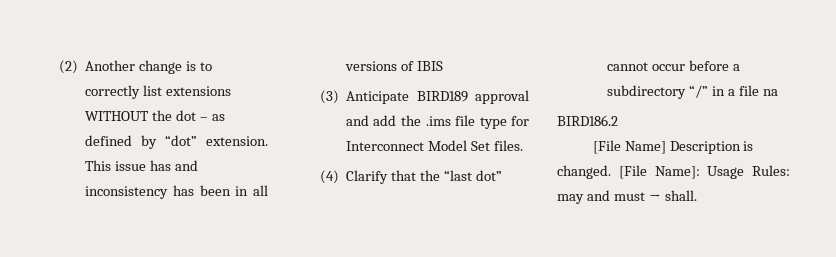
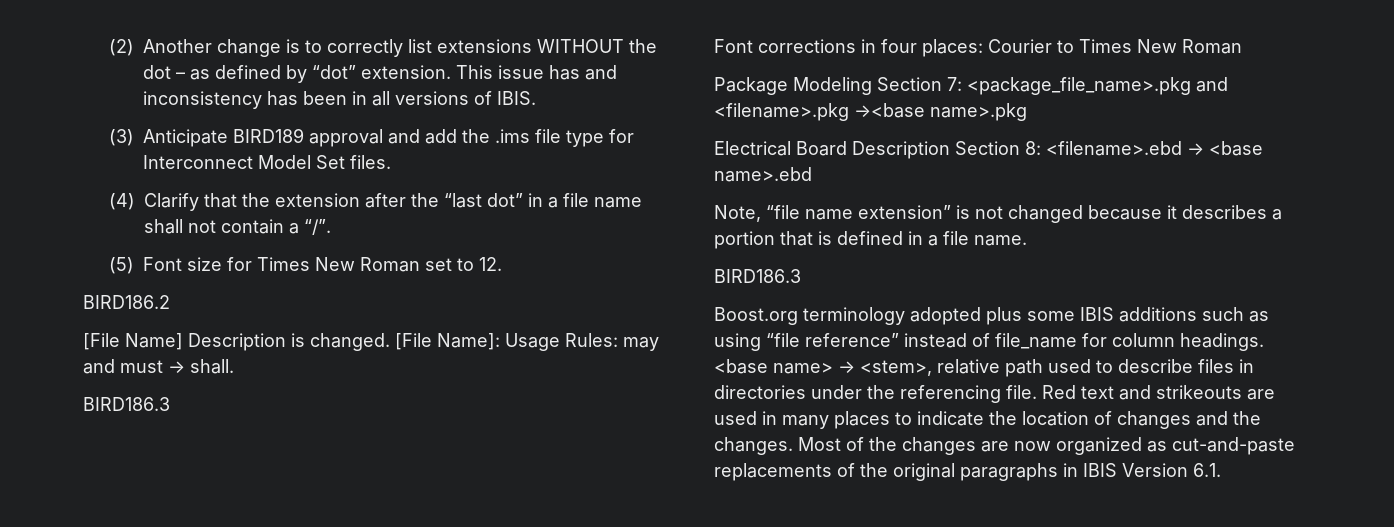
- This issue has and inconsistency has been in all versions of IBIS
+ This issue has and inconsistency has been in all versions of IBIS.
- (4) Clarify that the “last dot” cannot occur before a subdirectory “/” in a file na
+ (4) Clarify that the extension after the “last dot” in a file name shall not contain a “/”.
+ (5) Font size for Times New Roman set to 12.
  [File Name]: Usage Rules: may and must → shall.
+ BIRD186.3
+ Font corrections in four places: Courier to Times New Roman
+ Package Modeling Section 7: <package_file_name>.pkg and <filename>.pkg →<base name>.pkg
+ Electrical Board Description Section 8: <filename>.ebd → <base name>.ebd
+ Note, “file name extension” is not changed because it describes a portion that is defined in a file name.
+ BIRD186.3
+ Boost.org terminology adopted plus some IBIS additions such as using “file reference” instead of file_name for column headings. <base name> → <stem>, relative path used to describe files in directories under the referencing file. Red text and strikeouts are used in many places to indicate the location of changes and the changes. Most of the changes are now organized as cut-and-paste replacements of the original paragraphs in IBIS Version 6.1.

